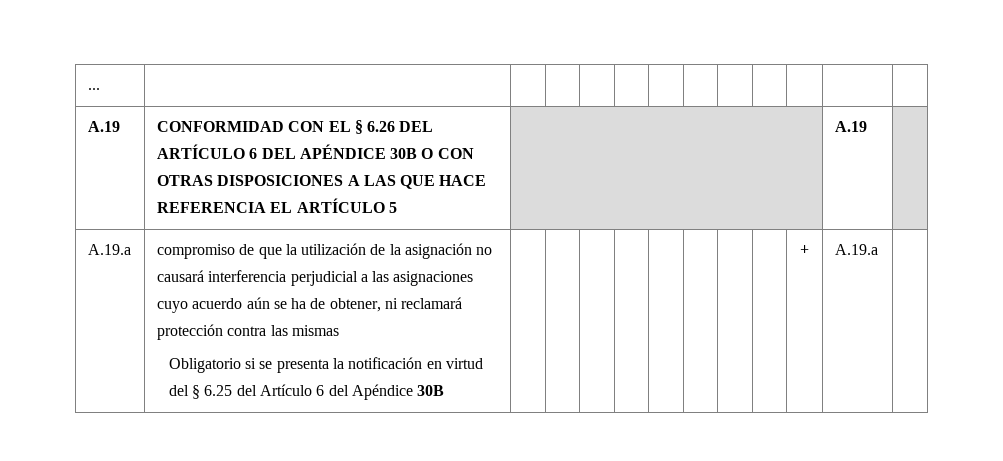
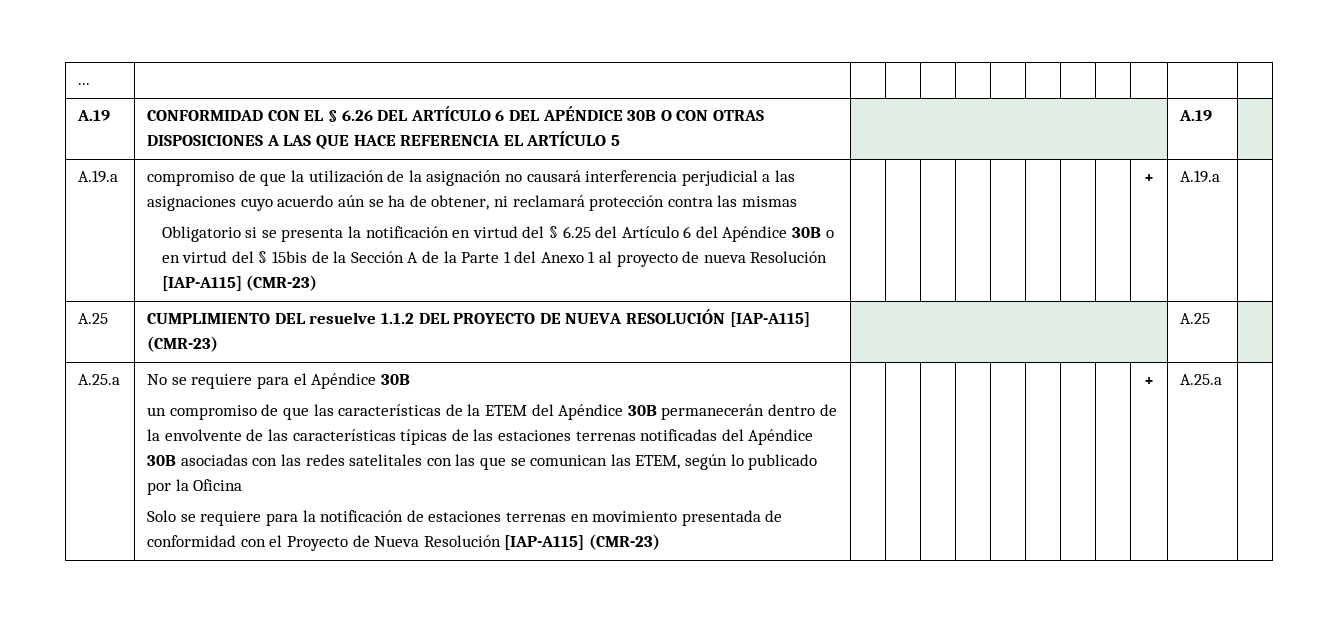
- Obligatorio si se presenta la notificación en virtud del § 6.25 del Artículo 6 del Apéndice 30B | | | | | | | | | + | A.19.a
+ Obligatorio si se presenta la notificación en virtud del § 6.25 del Artículo 6 del Apéndice 30B o en virtud del § 15bis de la Sección A de la Parte 1 del Anexo 1 al proyecto de nueva Resolución [IAP-A115] (CMR-23) | | | | | | | | | + | A.19.a |
+ A.25 | CUMPLIMIENTO DEL resuelve 1.1.2 DEL PROYECTO DE NUEVA RESOLUCIÓN [IAP-A115] (CMR-23) | | A.25 |
+ A.25.a | No se requiere para el Apéndice 30B
+ un compromiso de que las características de la ETEM del Apéndice 30B permanecerán dentro de la envolvente de las características típicas de las estaciones terrenas notificadas del Apéndice 30B asociadas con las redes satelitales con las que se comunican las ETEM, según lo publicado por la Oficina
+ Solo se requiere para la notificación de estaciones terrenas en movimiento presentada de conformidad con el Proyecto de Nueva Resolución [IAP-A115] (CMR-23) | | | | | | | | | + | A.25.a

